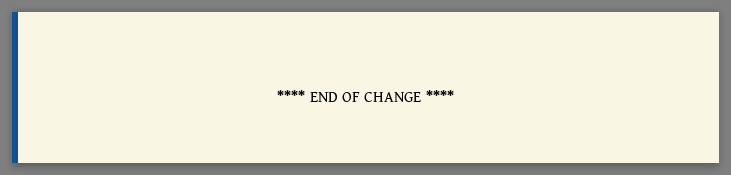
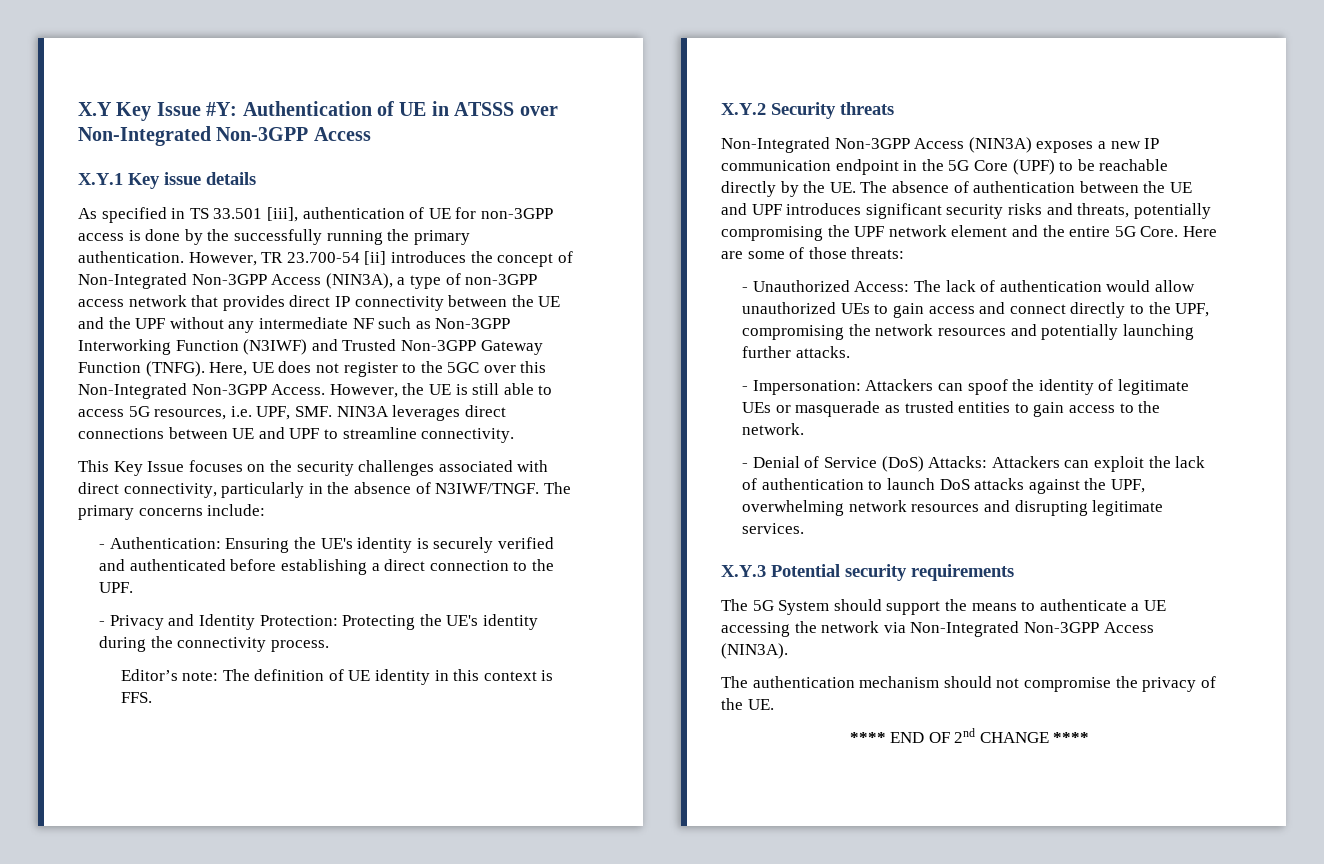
+ X.Y Key Issue #Y: Authentication of UE in ATSSS over Non-Integrated Non-3GPP Access
+ X.Y.1 Key issue details
+ As specified in TS 33.501 [iii], authentication of UE for non-3GPP access is done by the successfully running the primary authentication. However, TR 23.700-54 [ii] introduces the concept of Non-Integrated Non-3GPP Access (NIN3A), a type of non-3GPP access network that provides direct IP connectivity between the UE and the UPF without any intermediate NF such as Non-3GPP Interworking Function (N3IWF) and Trusted Non-3GPP Gateway Function (TNFG). Here, UE does not register to the 5GC over this Non-Integrated Non-3GPP Access. However, the UE is still able to access 5G resources, i.e. UPF, SMF. NIN3A leverages direct connections between UE and UPF to streamline connectivity.
+ This Key Issue focuses on the security challenges associated with direct connectivity, particularly in the absence of N3IWF/TNGF. The primary concerns include:
+ - Authentication: Ensuring the UE's identity is securely verified and authenticated before establishing a direct connection to the UPF.
+ - Privacy and Identity Protection: Protecting the UE's identity during the connectivity process.
+ Editor’s note: The definition of UE identity in this context is FFS.
+ X.Y.2 Security threats
+ Non-Integrated Non-3GPP Access (NIN3A) exposes a new IP communication endpoint in the 5G Core (UPF) to be reachable directly by the UE. The absence of authentication between the UE and UPF introduces significant security risks and threats, potentially compromising the UPF network element and the entire 5G Core. Here are some of those threats:
+ - Unauthorized Access: The lack of authentication would allow unauthorized UEs to gain access and connect directly to the UPF, compromising the network resources and potentially launching further attacks.
+ - Impersonation: Attackers can spoof the identity of legitimate UEs or masquerade as trusted entities to gain access to the network.
+ - Denial of Service (DoS) Attacks: Attackers can exploit the lack of authentication to launch DoS attacks against the UPF, overwhelming network resources and disrupting legitimate services.
+ X.Y.3 Potential security requirements
+ The 5G System should support the means to authenticate a UE accessing the network via Non-Integrated Non-3GPP Access (NIN3A).
+ The authentication mechanism should not compromise the privacy of the UE.
- **** END OF CHANGE ****
+ **** END OF 2nd CHANGE ****

